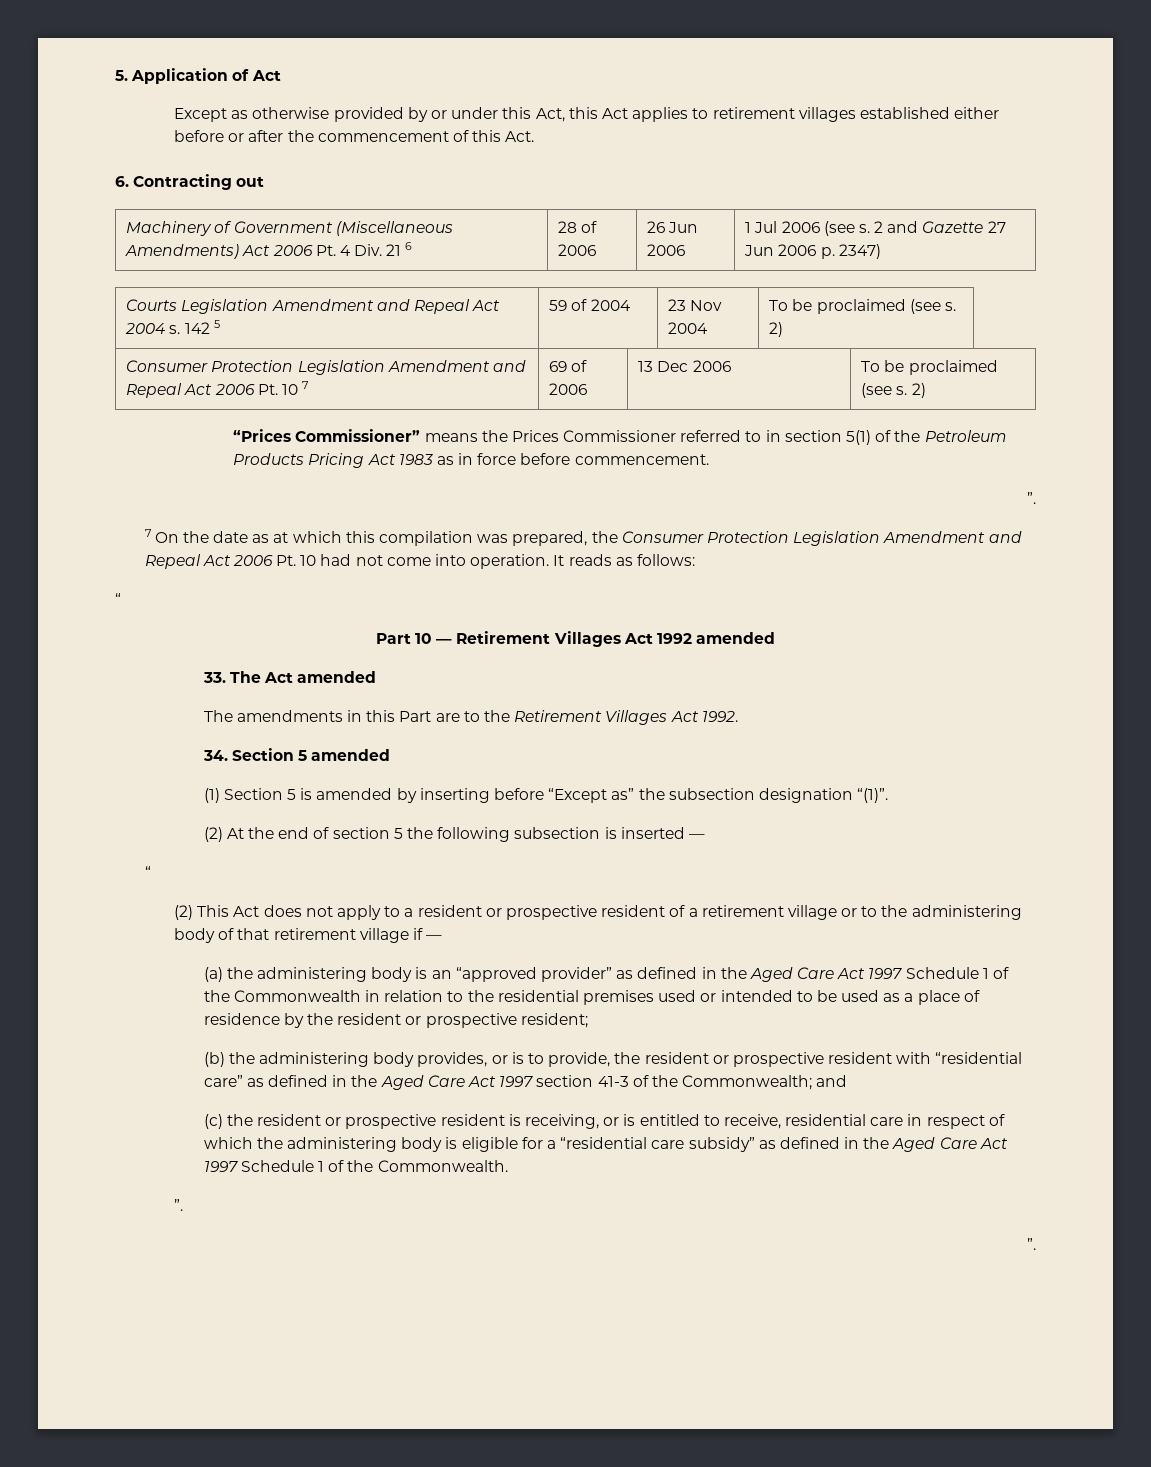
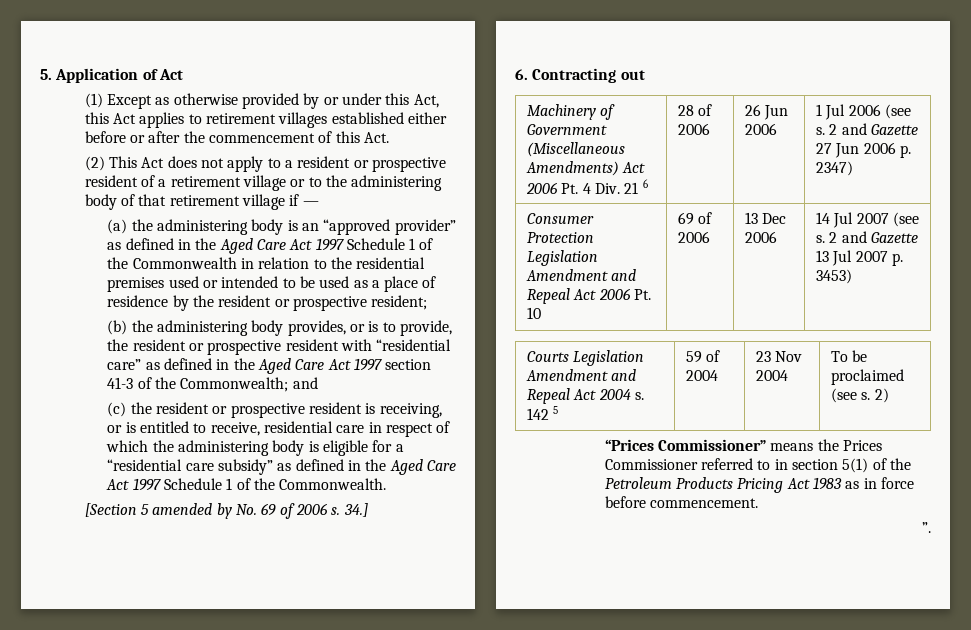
- Except as otherwise provided by or under this Act, this Act applies to retirement villages established either before or after the commencement of this Act.
+ (1) Except as otherwise provided by or under this Act, this Act applies to retirement villages established either before or after the commencement of this Act.
- 6. Contracting out
- Machinery of Government (Miscellaneous Amendments) Act 2006 Pt. 4 Div. 21 6 | 28 of 2006 | 26 Jun 2006 | 1 Jul 2006 (see s. 2 and Gazette 27 Jun 2006 p. 2347)
- Courts Legislation Amendment and Repeal Act 2004 s. 142 5 | 59 of 2004 | 23 Nov 2004 | To be proclaimed (see s. 2)
- Consumer Protection Legislation Amendment and Repeal Act 2006 Pt. 10 7 | 69 of 2006 | 13 Dec 2006 | To be proclaimed (see s. 2)
- “Prices Commissioner” means the Prices Commissioner referred to in section 5(1) of the Petroleum Products Pricing Act 1983 as in force before commencement.
- ”.
- 7 On the date as at which this compilation was prepared, the Consumer Protection Legislation Amendment and Repeal Act 2006 Pt. 10 had not come into operation. It reads as follows:
- “
- Part 10 — Retirement Villages Act 1992 amended
- 33. The Act amended
- The amendments in this Part are to the Retirement Villages Act 1992.
- 34. Section 5 amended
- (1) Section 5 is amended by inserting before “Except as” the subsection designation “(1)”.
- (2) At the end of section 5 the following subsection is inserted —
- “
  (c) the resident or prospective resident is receiving, or is entitled to receive, residential care in respect of which the administering body is eligible for a “residential care subsidy” as defined in the Aged Care Act 1997 Schedule 1 of the Commonwealth.
- ”.
+ [Section 5 amended by No. 69 of 2006 s. 34.]
+ 6. Contracting out
+ Machinery of Government (Miscellaneous Amendments) Act 2006 Pt. 4 Div. 21 6 | 28 of 2006 | 26 Jun 2006 | 1 Jul 2006 (see s. 2 and Gazette 27 Jun 2006 p. 2347)
+ Consumer Protection Legislation Amendment and Repeal Act 2006 Pt. 10 | 69 of 2006 | 13 Dec 2006 | 14 Jul 2007 (see s. 2 and Gazette 13 Jul 2007 p. 3453)
+ Courts Legislation Amendment and Repeal Act 2004 s. 142 5 | 59 of 2004 | 23 Nov 2004 | To be proclaimed (see s. 2)
+ “Prices Commissioner” means the Prices Commissioner referred to in section 5(1) of the Petroleum Products Pricing Act 1983 as in force before commencement.

